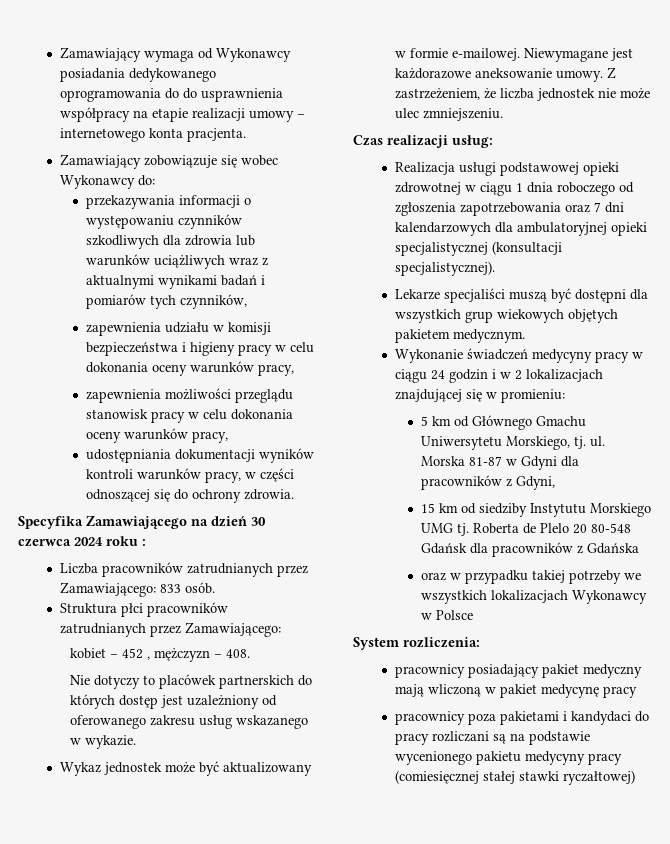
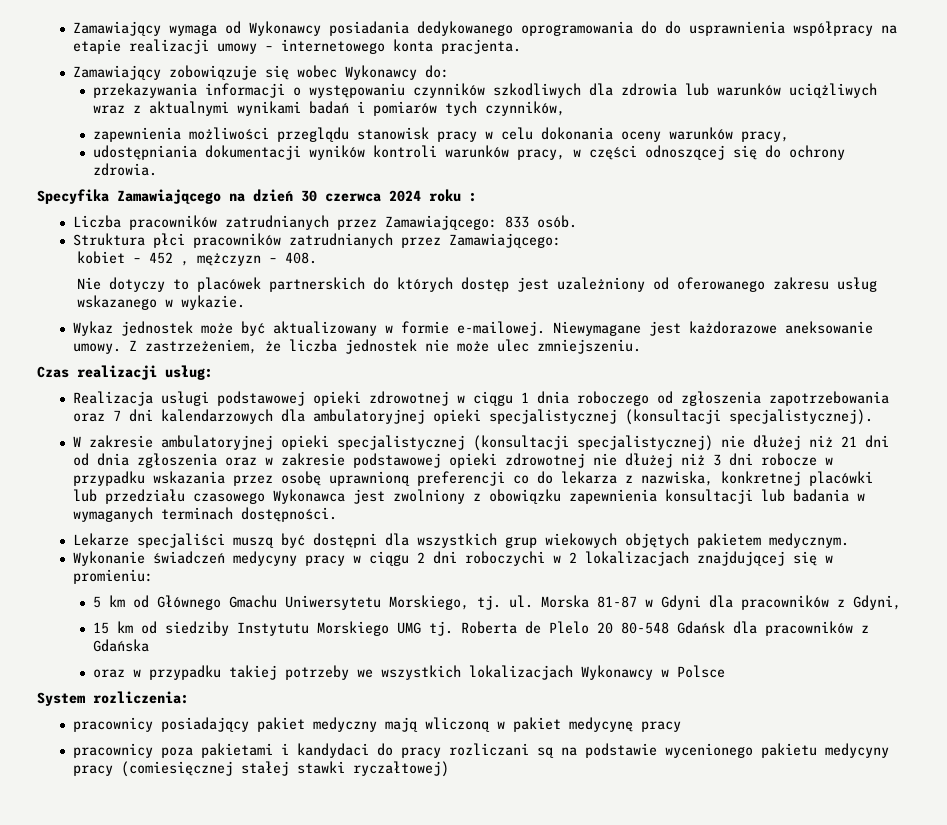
- zapewnienia udziału w komisji bezpieczeństwa i higieny pracy w celu dokonania oceny warunków pracy,
+ W zakresie ambulatoryjnej opieki specjalistycznej (konsultacji specjalistycznej) nie dłużej niż 21 dni od dnia zgłoszenia oraz w zakresie podstawowej opieki zdrowotnej nie dłużej niż 3 dni robocze w przypadku wskazania przez osobę uprawnioną preferencji co do lekarza z nazwiska, konkretnej placówki lub przedziału czasowego Wykonawca jest zwolniony z obowiązku zapewnienia konsultacji lub badania w wymaganych terminach dostępności.
- Wykonanie świadczeń medycyny pracy w ciągu 24 godzin i w 2 lokalizacjach znajdującej się w promieniu:
+ Wykonanie świadczeń medycyny pracy w ciągu 2 dni roboczychi w 2 lokalizacjach znajdującej się w promieniu:

